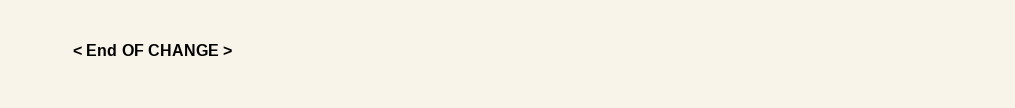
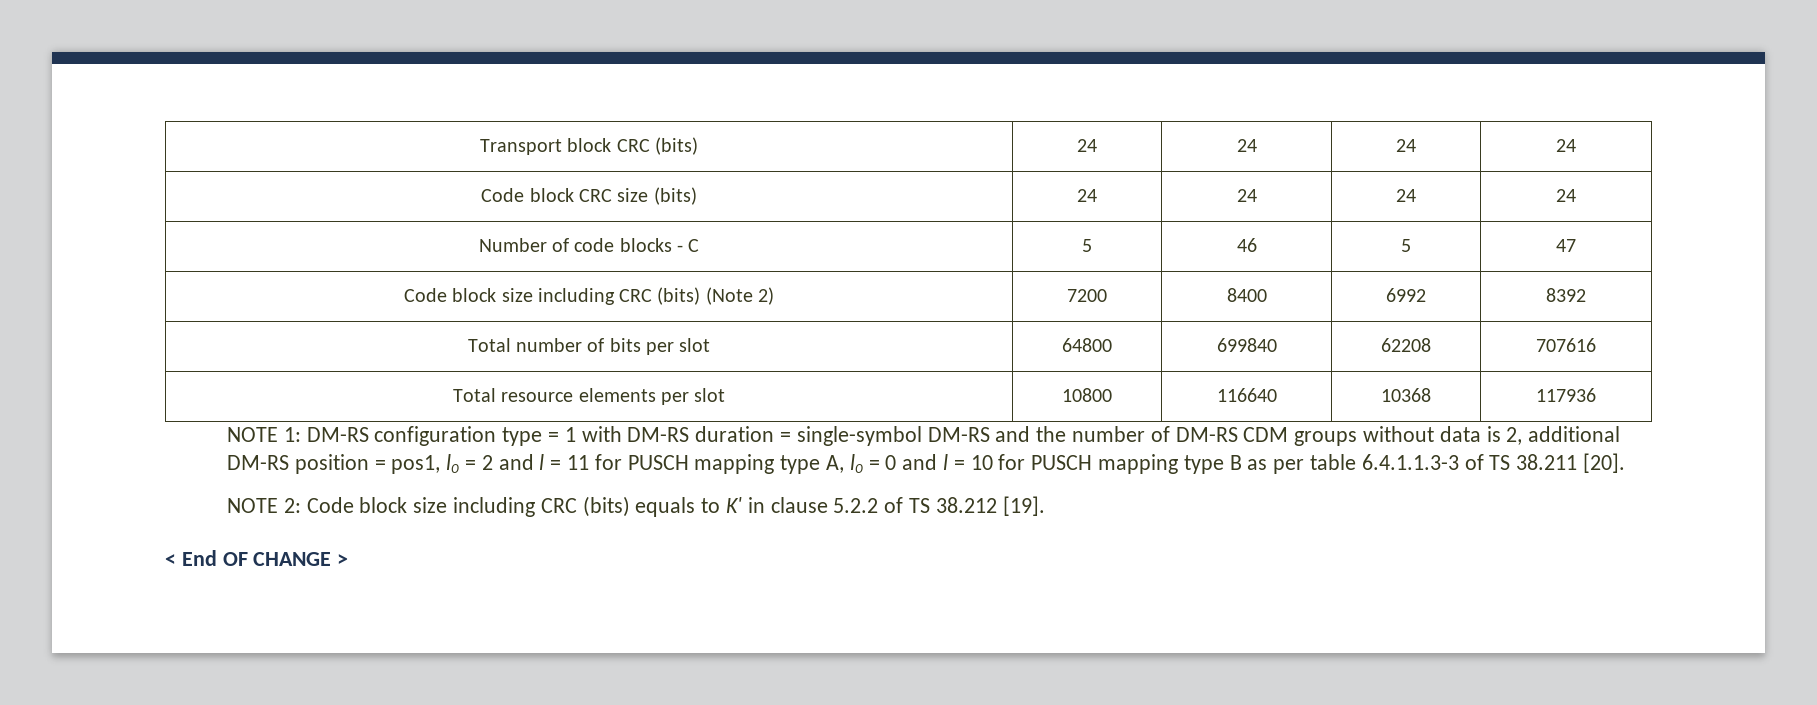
+ Transport block CRC (bits) | 24 | 24 | 24 | 24
+ Code block CRC size (bits) | 24 | 24 | 24 | 24
+ Number of code blocks - C | 5 | 46 | 5 | 47
+ Code block size including CRC (bits) (Note 2) | 7200 | 8400 | 6992 | 8392
+ Total number of bits per slot | 64800 | 699840 | 62208 | 707616
+ Total resource elements per slot | 10800 | 116640 | 10368 | 117936
+ NOTE 1: DM-RS configuration type = 1 with DM-RS duration = single-symbol DM-RS and the number of DM-RS CDM groups without data is 2, additional DM-RS position = pos1, l0 = 2 and l = 11 for PUSCH mapping type A, l0 = 0 and l = 10 for PUSCH mapping type B as per table 6.4.1.1.3-3 of TS 38.211 [20].
+ NOTE 2: Code block size including CRC (bits) equals to K' in clause 5.2.2 of TS 38.212 [19].

